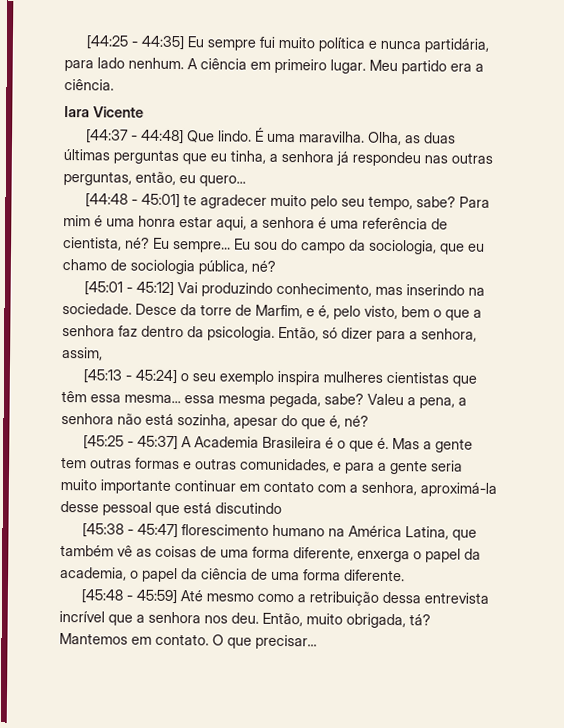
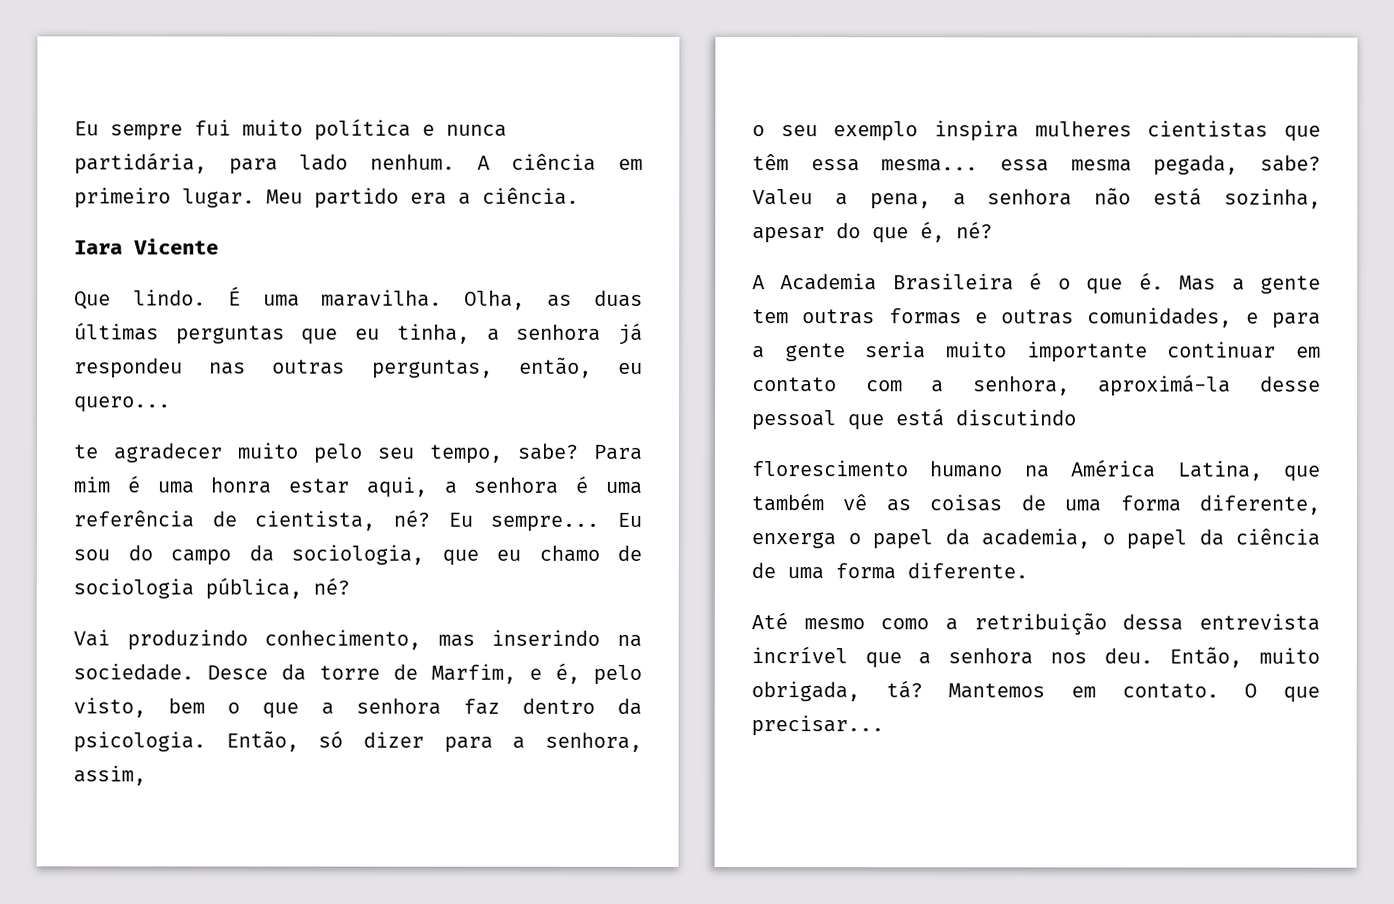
- [44:25 - 44:35] Eu sempre fui muito política e nunca partidária, para lado nenhum.
+ Eu sempre fui muito política e nunca partidária, para lado nenhum.
- [44:37 - 44:48] Que lindo.
+ Que lindo.
- [44:48 - 45:01] te agradecer muito pelo seu tempo, sabe?
+ te agradecer muito pelo seu tempo, sabe?
- [45:01 - 45:12] Vai produzindo conhecimento, mas inserindo na sociedade.
+ Vai produzindo conhecimento, mas inserindo na sociedade.
- [45:13 - 45:24] o seu exemplo inspira mulheres cientistas que têm essa mesma... essa mesma pegada, sabe?
+ o seu exemplo inspira mulheres cientistas que têm essa mesma... essa mesma pegada, sabe?
- [45:25 - 45:37] A Academia Brasileira é o que é.
+ A Academia Brasileira é o que é.
- [45:38 - 45:47] florescimento humano na América Latina, que também vê as coisas de uma forma diferente, enxerga o papel da academia, o papel da ciência de uma forma diferente.
+ florescimento humano na América Latina, que também vê as coisas de uma forma diferente, enxerga o papel da academia, o papel da ciência de uma forma diferente.
- [45:48 - 45:59] Até mesmo como a retribuição dessa entrevista incrível que a senhora nos deu.
+ Até mesmo como a retribuição dessa entrevista incrível que a senhora nos deu.

